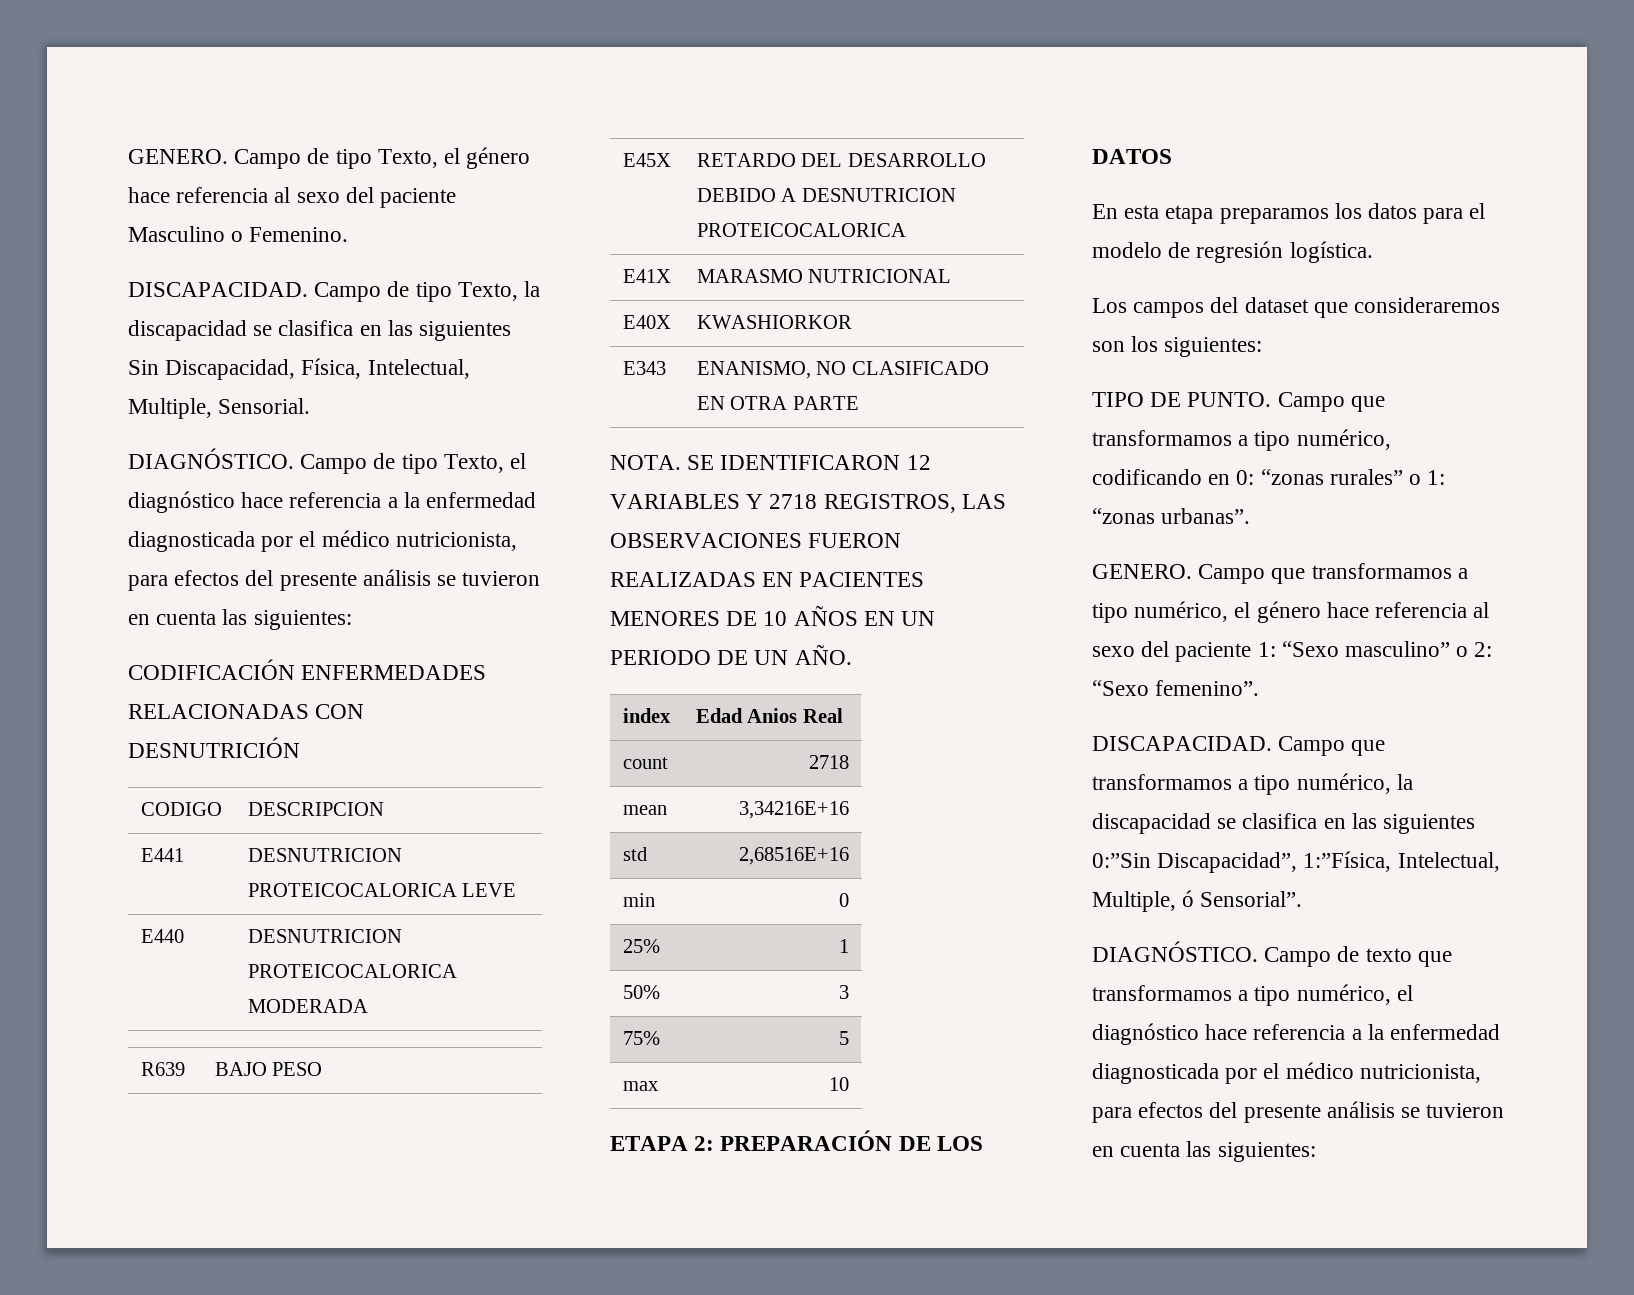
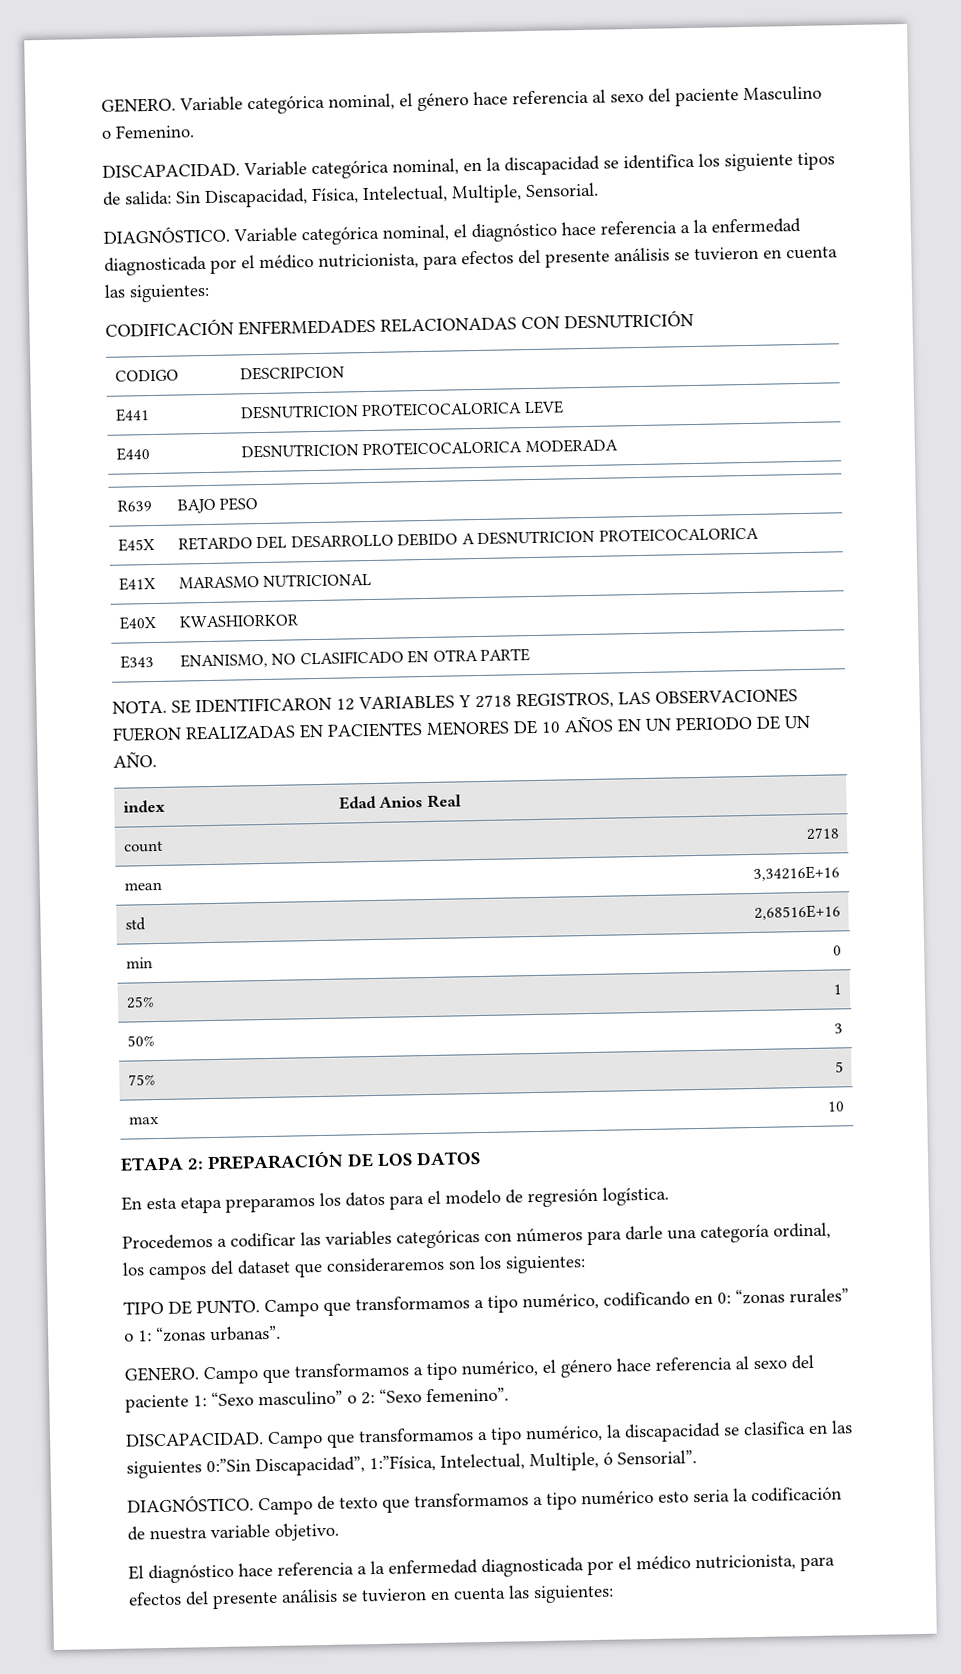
- GENERO. Campo de tipo Texto, el género hace referencia al sexo del paciente Masculino o Femenino.
+ GENERO. Variable categórica nominal, el género hace referencia al sexo del paciente Masculino o Femenino.
- Campo de tipo Texto, la discapacidad se clasifica en las siguientes Sin Discapacidad, Física, Intelectual, Multiple, Sensorial.
+ Variable categórica nominal, en la discapacidad se identifica los siguiente tipos de salida: Sin Discapacidad, Física, Intelectual, Multiple, Sensorial.
- Campo de tipo Texto, el diagnóstico hace referencia a la enfermedad diagnosticada por el médico nutricionista, para efectos del presente análisis se tuvieron en cuenta las siguientes:
+ Variable categórica nominal, el diagnóstico hace referencia a la enfermedad diagnosticada por el médico nutricionista, para efectos del presente análisis se tuvieron en cuenta las siguientes:
- Los campos del dataset que consideraremos son los siguientes:
+ Procedemos a codificar las variables categóricas con números para darle una categoría ordinal, los campos del dataset que consideraremos son los siguientes:
- Campo de texto que transformamos a tipo numérico, el diagnóstico hace referencia a la enfermedad diagnosticada por el médico nutricionista, para efectos del presente análisis se tuvieron en cuenta las siguientes:
+ Campo de texto que transformamos a tipo numérico esto seria la codificación de nuestra variable objetivo.
+ El diagnóstico hace referencia a la enfermedad diagnosticada por el médico nutricionista, para efectos del presente análisis se tuvieron en cuenta las siguientes:

